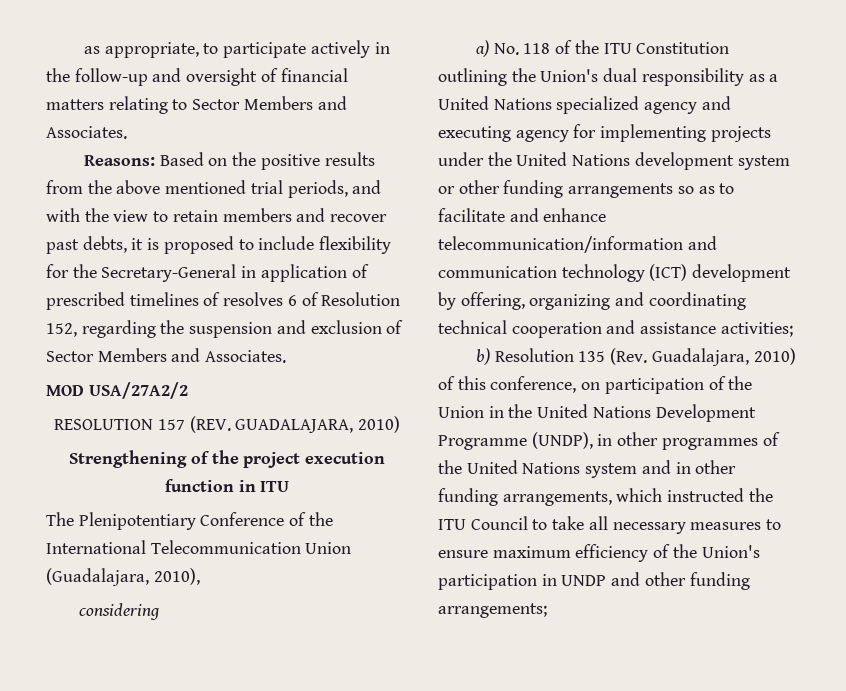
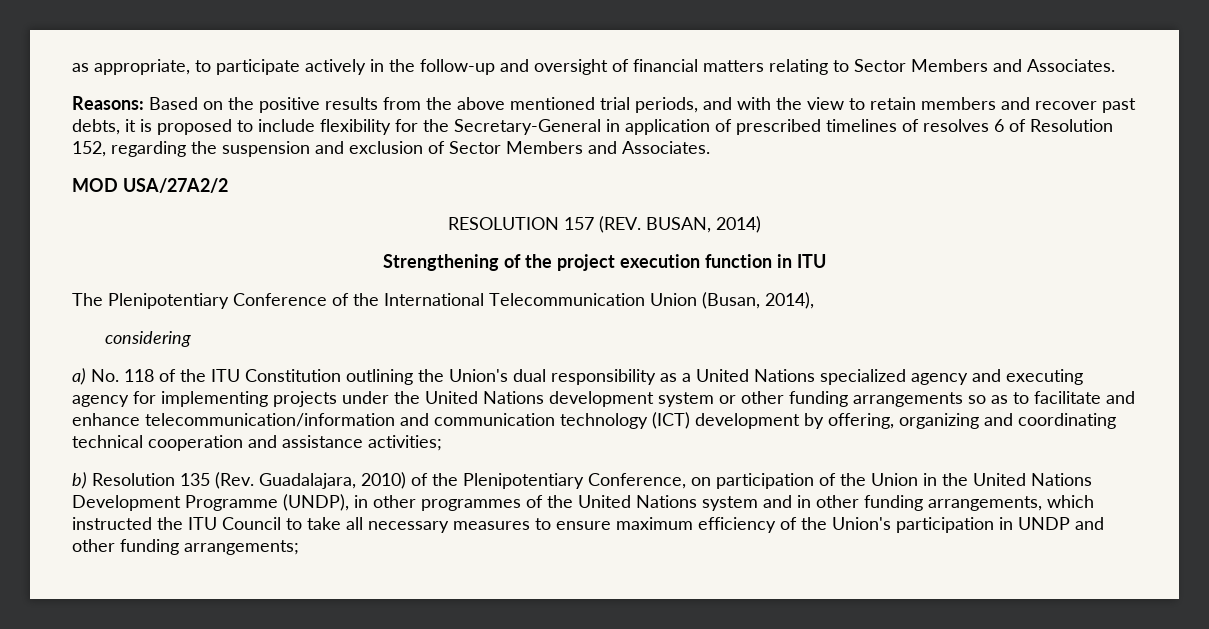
- RESOLUTION 157 (REV. GUADALAJARA, 2010)
+ RESOLUTION 157 (REV. BUSAN, 2014)
- The Plenipotentiary Conference of the International Telecommunication Union (Guadalajara, 2010),
+ The Plenipotentiary Conference of the International Telecommunication Union (Busan, 2014),
- b) Resolution 135 (Rev. Guadalajara, 2010) of this conference, on participation of the Union in the United Nations Development Programme (UNDP), in other programmes of the United Nations system and in other funding arrangements, which instructed the ITU Council to take all necessary measures to ensure maximum efficiency of the Union's participation in UNDP and other funding arrangements;
+ b) Resolution 135 (Rev. Guadalajara, 2010) of the Plenipotentiary Conference, on participation of the Union in the United Nations Development Programme (UNDP), in other programmes of the United Nations system and in other funding arrangements, which instructed the ITU Council to take all necessary measures to ensure maximum efficiency of the Union's participation in UNDP and other funding arrangements;

